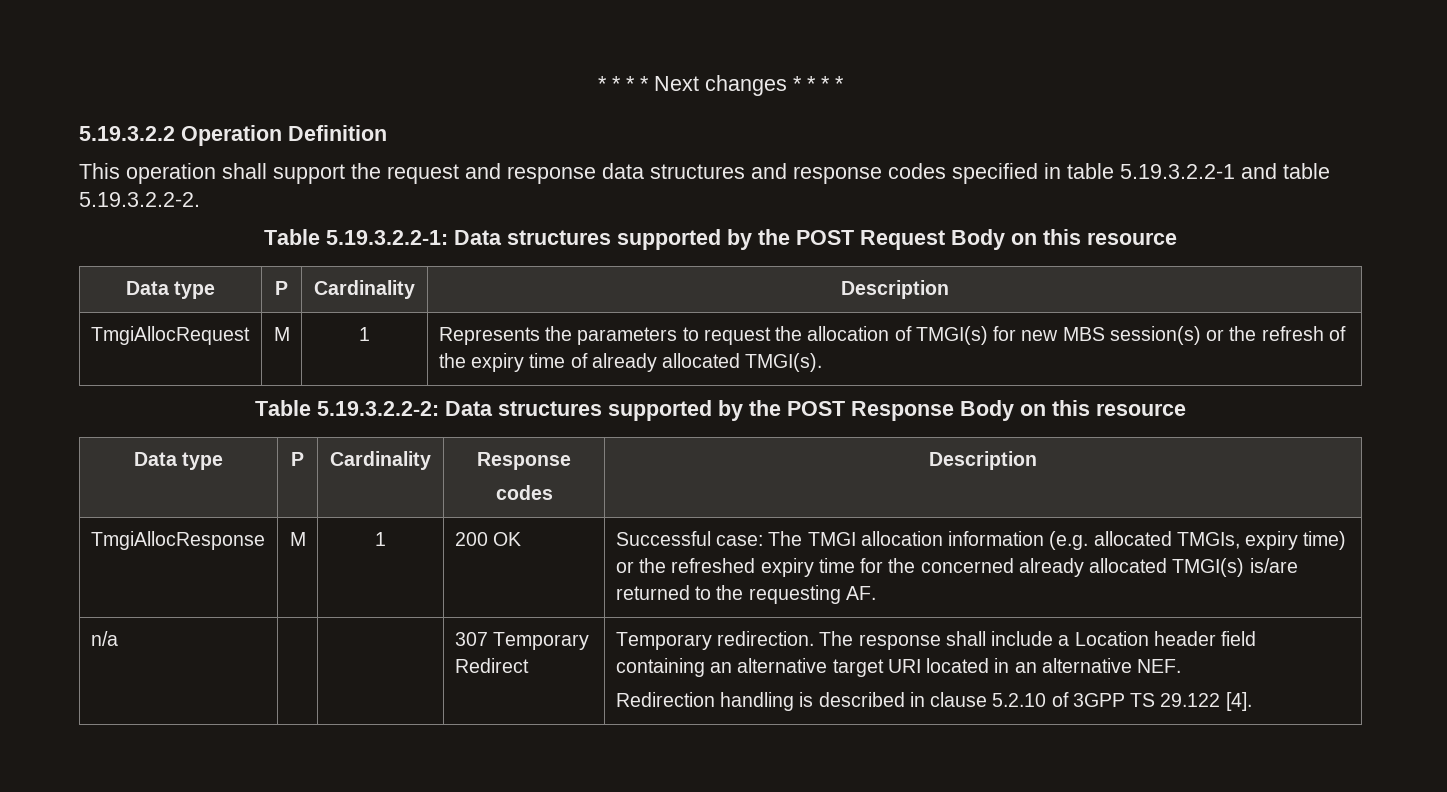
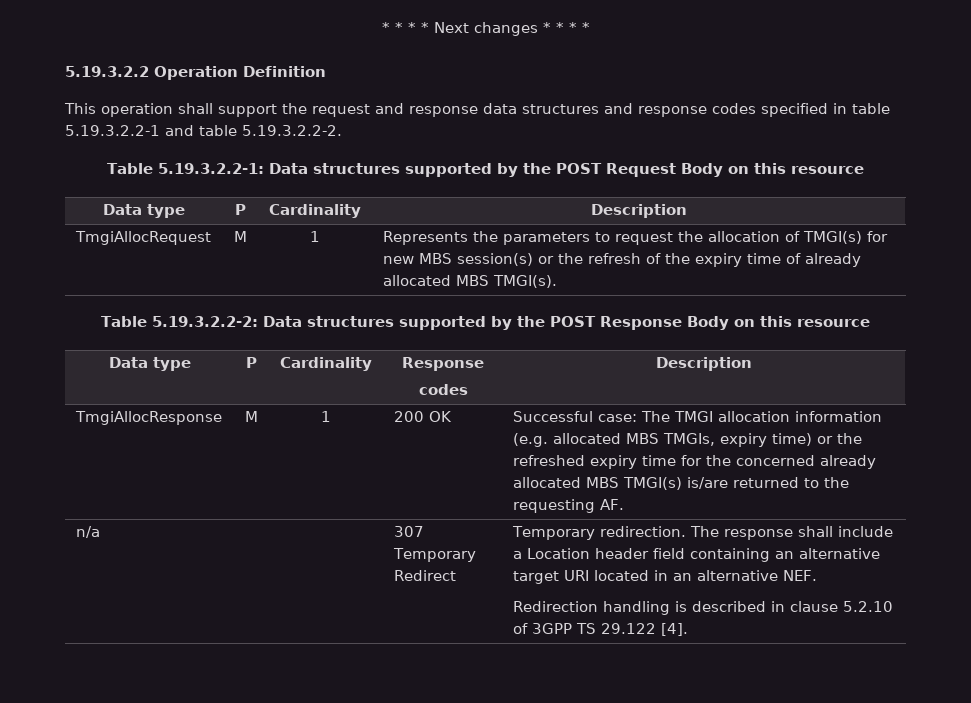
- TmgiAllocRequest | M | 1 | Represents the parameters to request the allocation of TMGI(s) for new MBS session(s) or the refresh of the expiry time of already allocated TMGI(s).
+ TmgiAllocRequest | M | 1 | Represents the parameters to request the allocation of TMGI(s) for new MBS session(s) or the refresh of the expiry time of already allocated MBS TMGI(s).
- TmgiAllocResponse | M | 1 | 200 OK | Successful case: The TMGI allocation information (e.g. allocated TMGIs, expiry time) or the refreshed expiry time for the concerned already allocated TMGI(s) is/are returned to the requesting AF.
+ TmgiAllocResponse | M | 1 | 200 OK | Successful case: The TMGI allocation information (e.g. allocated MBS TMGIs, expiry time) or the refreshed expiry time for the concerned already allocated MBS TMGI(s) is/are returned to the requesting AF.

